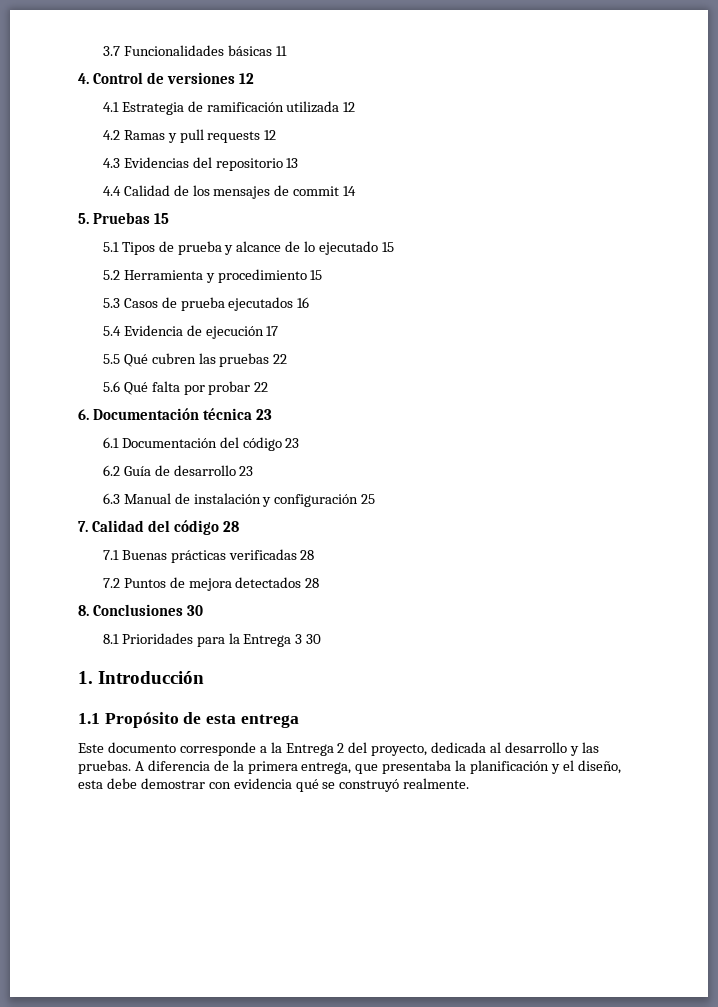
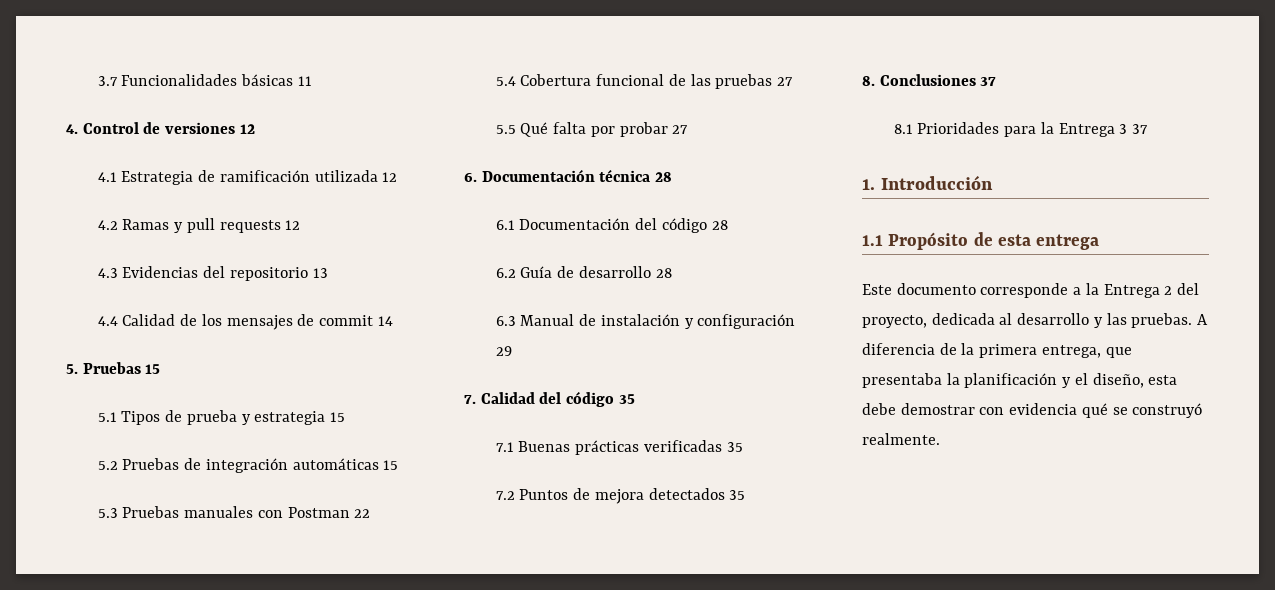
- 5.1 Tipos de prueba y alcance de lo ejecutado 15
- 5.2 Herramienta y procedimiento 15
- 5.3 Casos de prueba ejecutados 16
- 5.4 Evidencia de ejecución 17
- 5.5 Qué cubren las pruebas 22
- 5.6 Qué falta por probar 22
+ 5.1 Tipos de prueba y estrategia 15
+ 5.2 Pruebas de integración automáticas 15
+ 5.3 Pruebas manuales con Postman 22
+ 5.4 Cobertura funcional de las pruebas 27
+ 5.5 Qué falta por probar 27
- 6. Documentación técnica 23
+ 6. Documentación técnica 28
- 6.1 Documentación del código 23
+ 6.1 Documentación del código 28
- 6.2 Guía de desarrollo 23
+ 6.2 Guía de desarrollo 28
- 6.3 Manual de instalación y configuración 25
+ 6.3 Manual de instalación y configuración 29
- 7. Calidad del código 28
+ 7. Calidad del código 35
- 7.1 Buenas prácticas verificadas 28
+ 7.1 Buenas prácticas verificadas 35
- 7.2 Puntos de mejora detectados 28
+ 7.2 Puntos de mejora detectados 35
- 8. Conclusiones 30
+ 8. Conclusiones 37
- 8.1 Prioridades para la Entrega 3 30
+ 8.1 Prioridades para la Entrega 3 37

